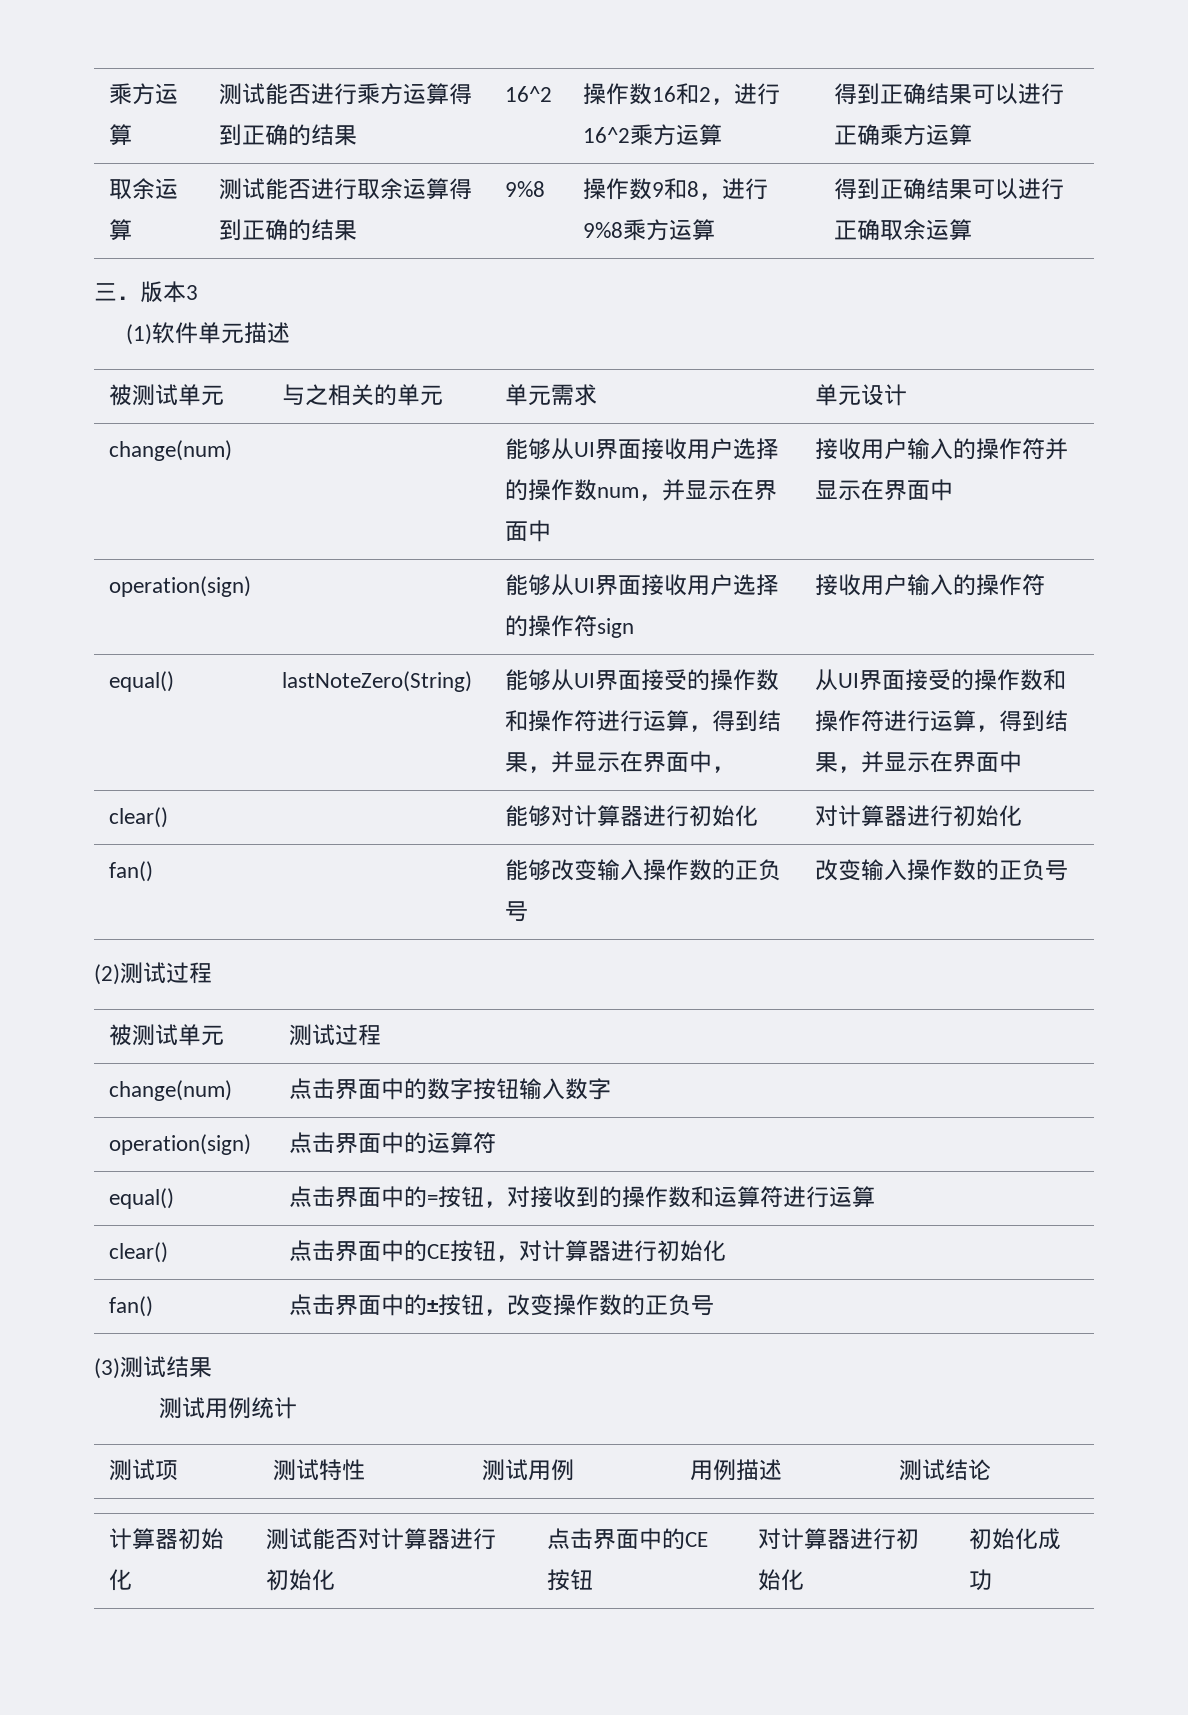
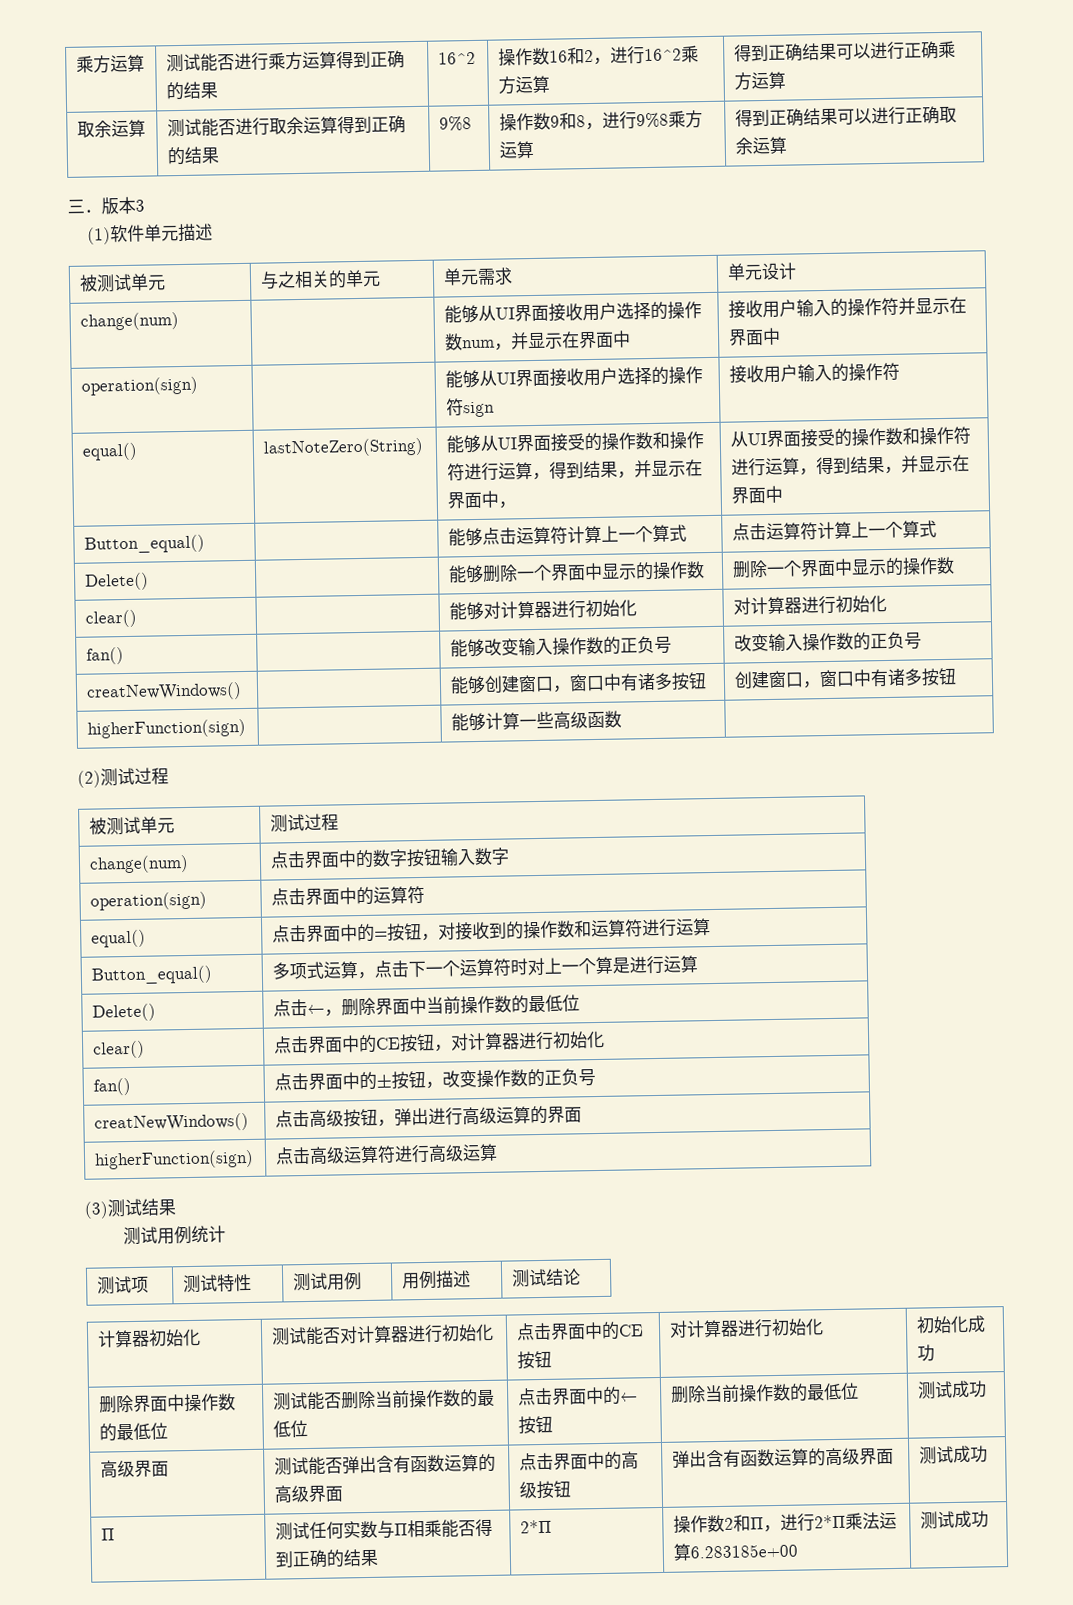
+ Button_equal() | | 能够点击运算符计算上一个算式 | 点击运算符计算上一个算式
+ Delete() | | 能够删除一个界面中显示的操作数 | 删除一个界面中显示的操作数
+ creatNewWindows() | | 能够创建窗口，窗口中有诸多按钮 | 创建窗口，窗口中有诸多按钮
+ higherFunction(sign) | | 能够计算一些高级函数 |
+ Button_equal() | 多项式运算，点击下一个运算符时对上一个算是进行运算
+ Delete() | 点击←，删除界面中当前操作数的最低位
+ creatNewWindows() | 点击高级按钮，弹出进行高级运算的界面
+ higherFunction(sign) | 点击高级运算符进行高级运算
+ 删除界面中操作数的最低位 | 测试能否删除当前操作数的最低位 | 点击界面中的←按钮 | 删除当前操作数的最低位 | 测试成功
+ 高级界面 | 测试能否弹出含有函数运算的高级界面 | 点击界面中的高级按钮 | 弹出含有函数运算的高级界面 | 测试成功
+ Π | 测试任何实数与Π相乘能否得到正确的结果 | 2*Π | 操作数2和Π，进行2*Π乘法运算6.283185e+00 | 测试成功

